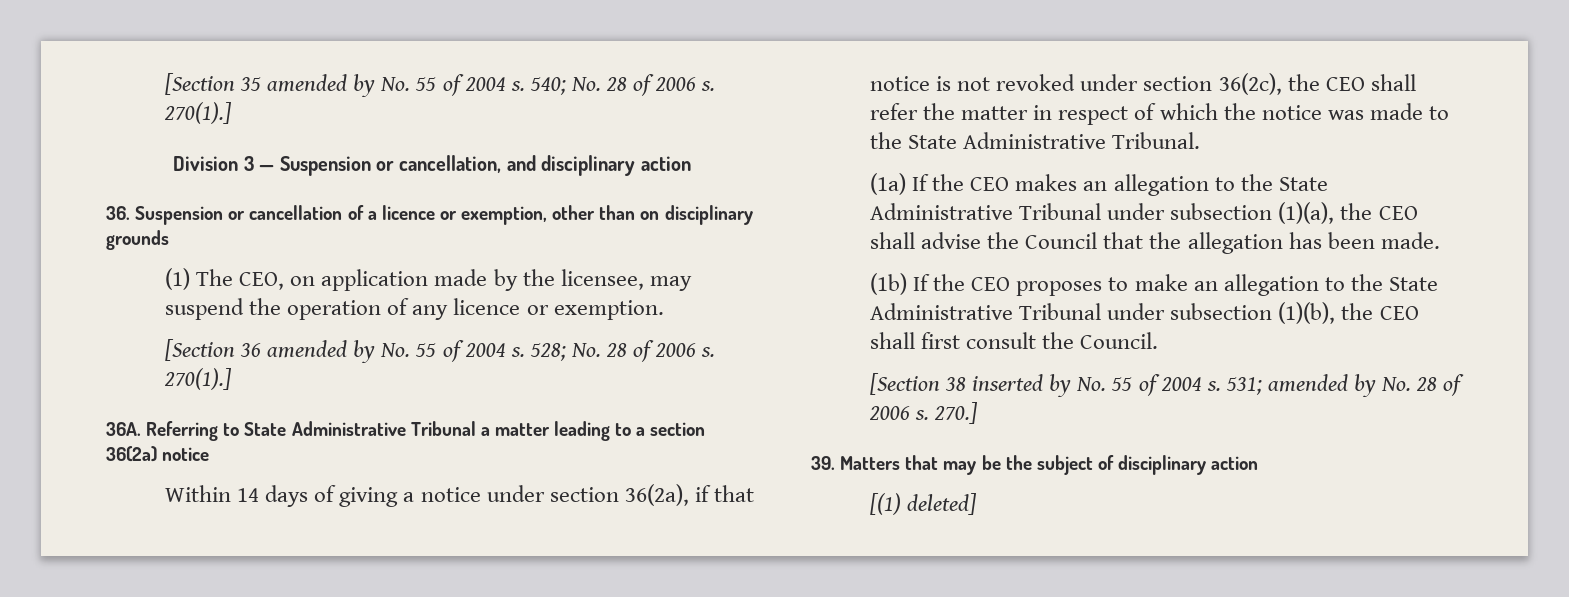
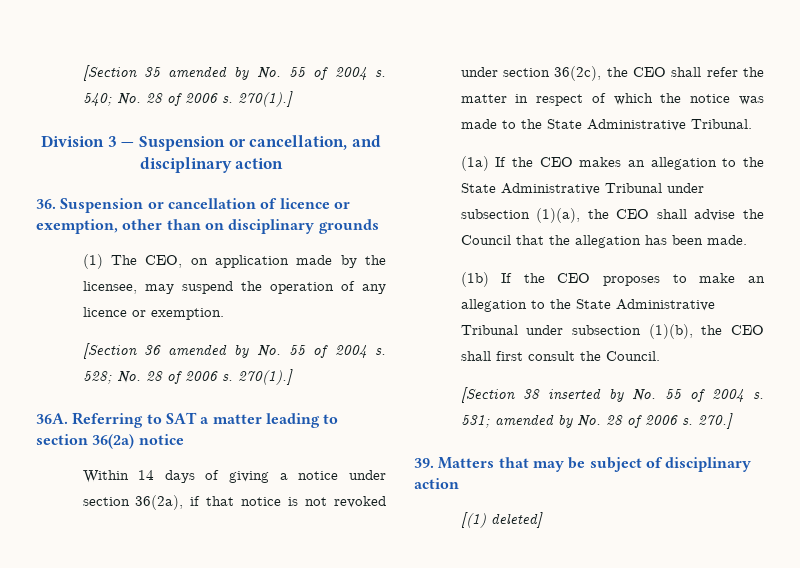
- 36. Suspension or cancellation of a licence or exemption, other than on disciplinary grounds
+ 36. Suspension or cancellation of licence or exemption, other than on disciplinary grounds
- Referring to State Administrative Tribunal a matter leading to a section 36(2a) notice
+ Referring to SAT a matter leading to section 36(2a) notice
- 39. Matters that may be the subject of disciplinary action
+ 39. Matters that may be subject of disciplinary action

